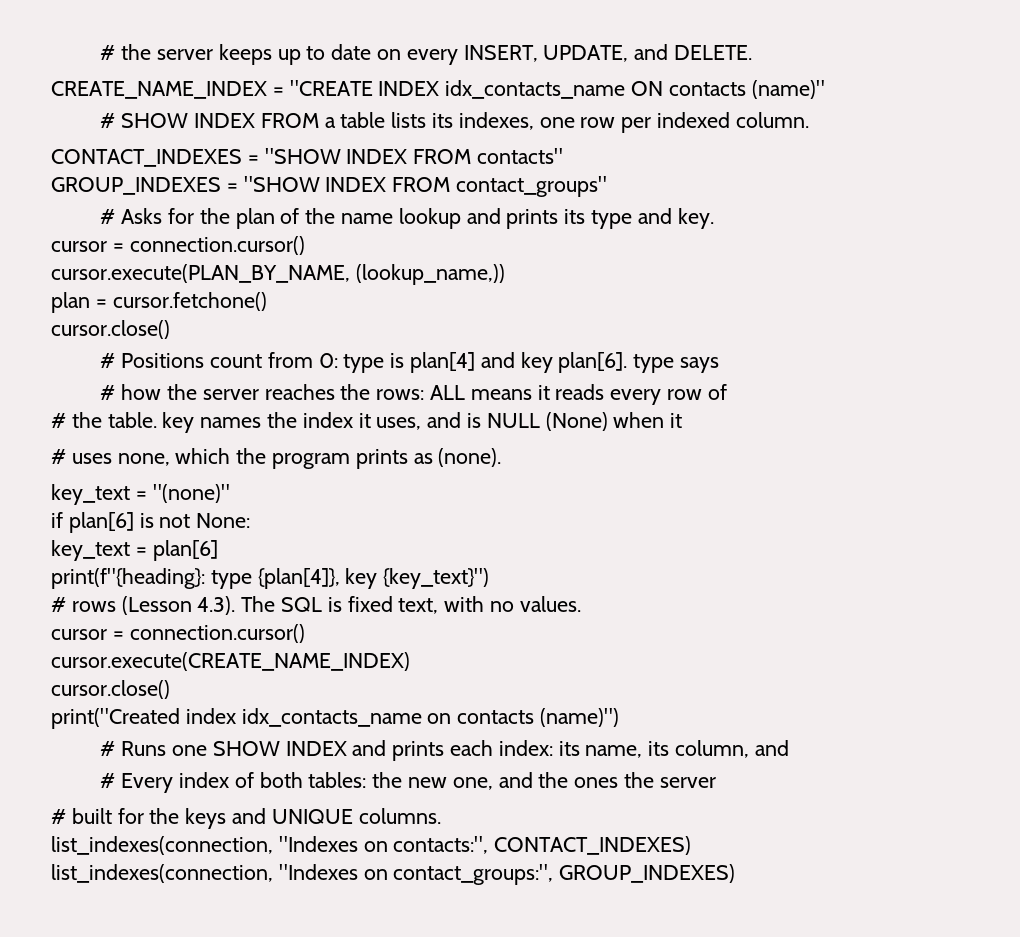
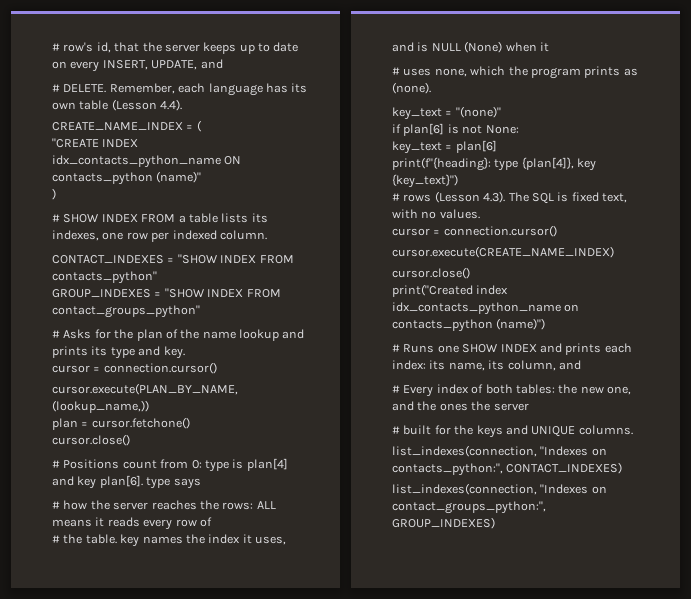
- # the server keeps up to date on every INSERT, UPDATE, and DELETE.
+ # row's id, that the server keeps up to date on every INSERT, UPDATE, and
+ # DELETE. Remember, each language has its own table (Lesson 4.4).
- CREATE_NAME_INDEX = "CREATE INDEX idx_contacts_name ON contacts (name)"
+ CREATE_NAME_INDEX = (
+ "CREATE INDEX idx_contacts_python_name ON contacts_python (name)"
+ )
- CONTACT_INDEXES = "SHOW INDEX FROM contacts"
+ CONTACT_INDEXES = "SHOW INDEX FROM contacts_python"
- GROUP_INDEXES = "SHOW INDEX FROM contact_groups"
+ GROUP_INDEXES = "SHOW INDEX FROM contact_groups_python"
- print("Created index idx_contacts_name on contacts (name)")
+ print("Created index idx_contacts_python_name on contacts_python (name)")
- list_indexes(connection, "Indexes on contacts:", CONTACT_INDEXES)
+ list_indexes(connection, "Indexes on contacts_python:", CONTACT_INDEXES)
- list_indexes(connection, "Indexes on contact_groups:", GROUP_INDEXES)
+ list_indexes(connection, "Indexes on contact_groups_python:", GROUP_INDEXES)

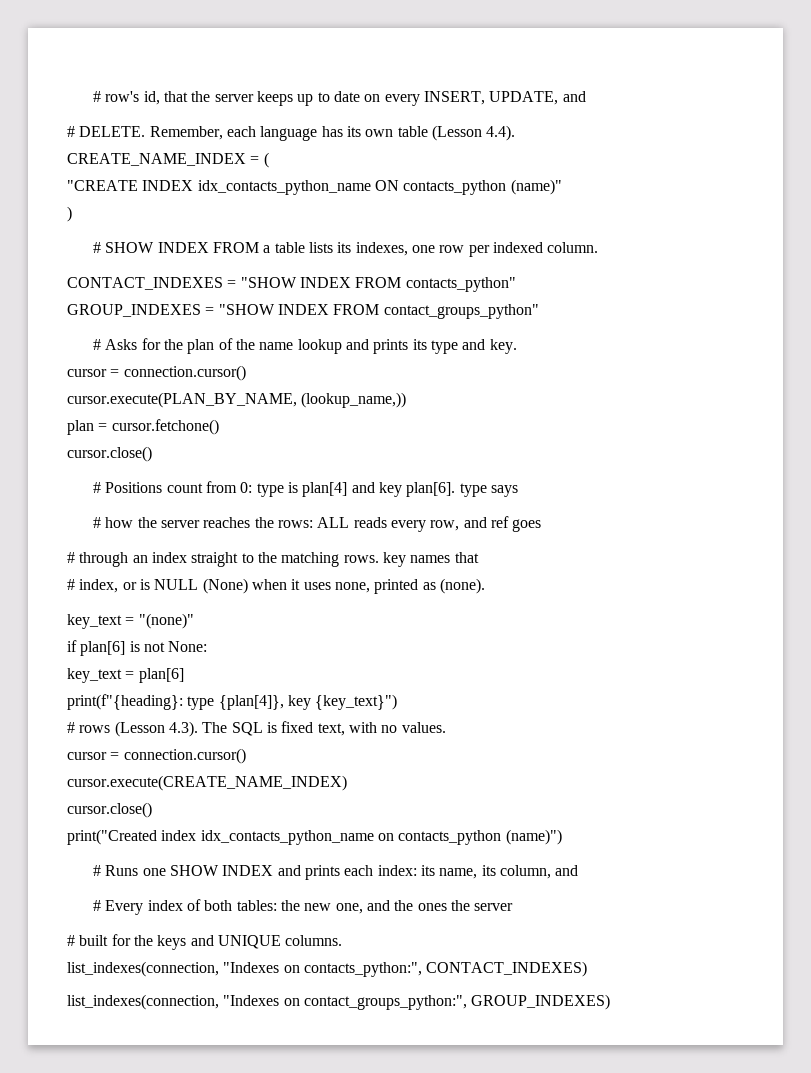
- # how the server reaches the rows: ALL means it reads every row of
- # the table. key names the index it uses, and is NULL (None) when it
- # uses none, which the program prints as (none).
+ # how the server reaches the rows: ALL reads every row, and ref goes
+ # through an index straight to the matching rows. key names that
+ # index, or is NULL (None) when it uses none, printed as (none).

